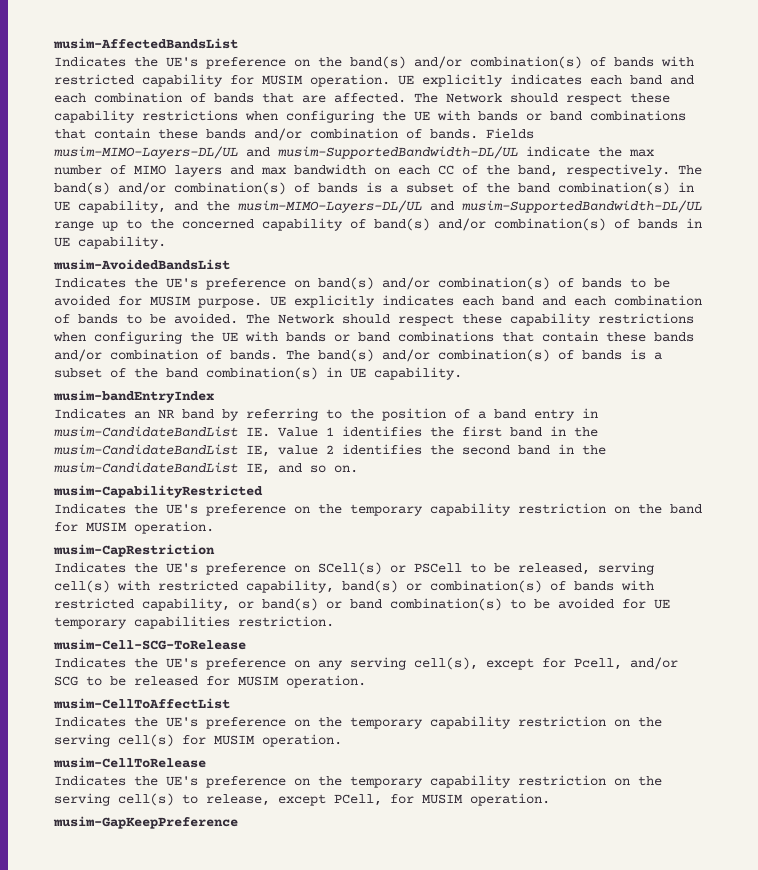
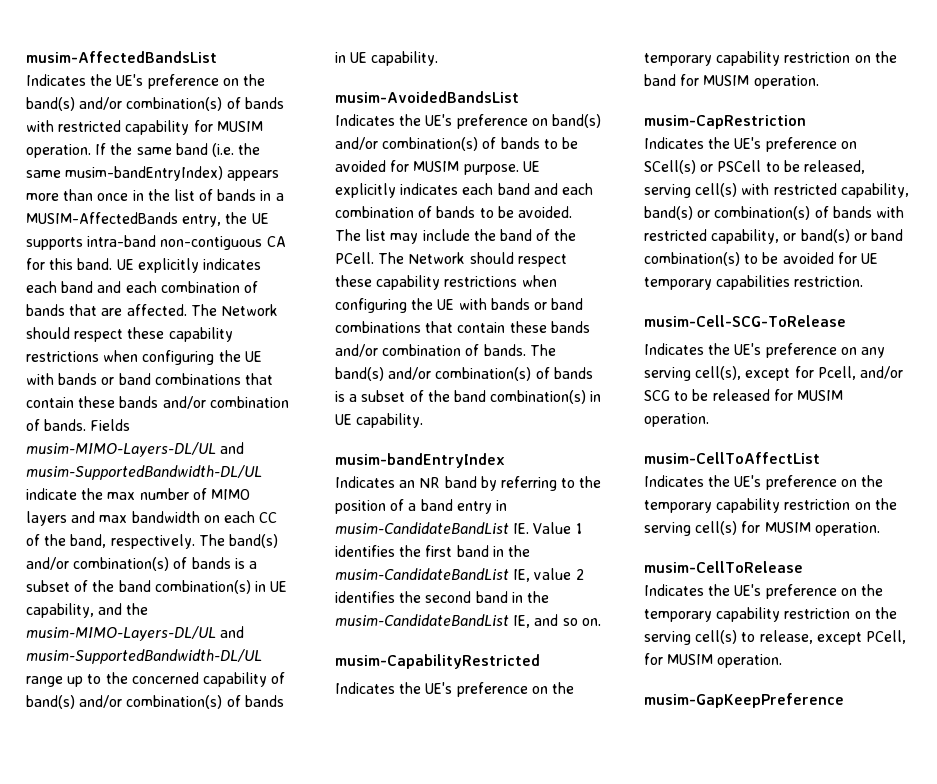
+ If the same band (i.e. the same musim-bandEntryIndex) appears more than once in the list of bands in a MUSIM-AffectedBands entry, the UE supports intra-band non-contiguous CA for this band.
- UE explicitly indicates each band and each combination of bands to be avoided. The Network should respect these capability restrictions when configuring the UE with bands or band combinations that contain these bands and/or combination of bands.
+ UE explicitly indicates each band and each combination of bands to be avoided. The list may include the band of the PCell. The Network should respect these capability restrictions when configuring the UE with bands or band combinations that contain these bands and/or combination of bands.

